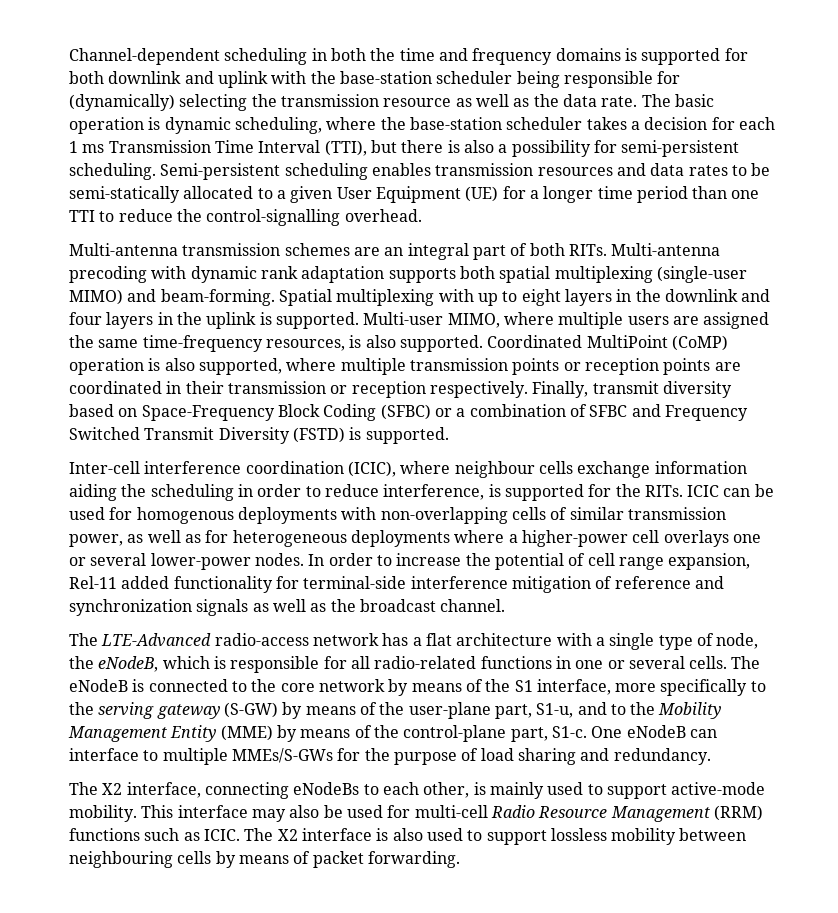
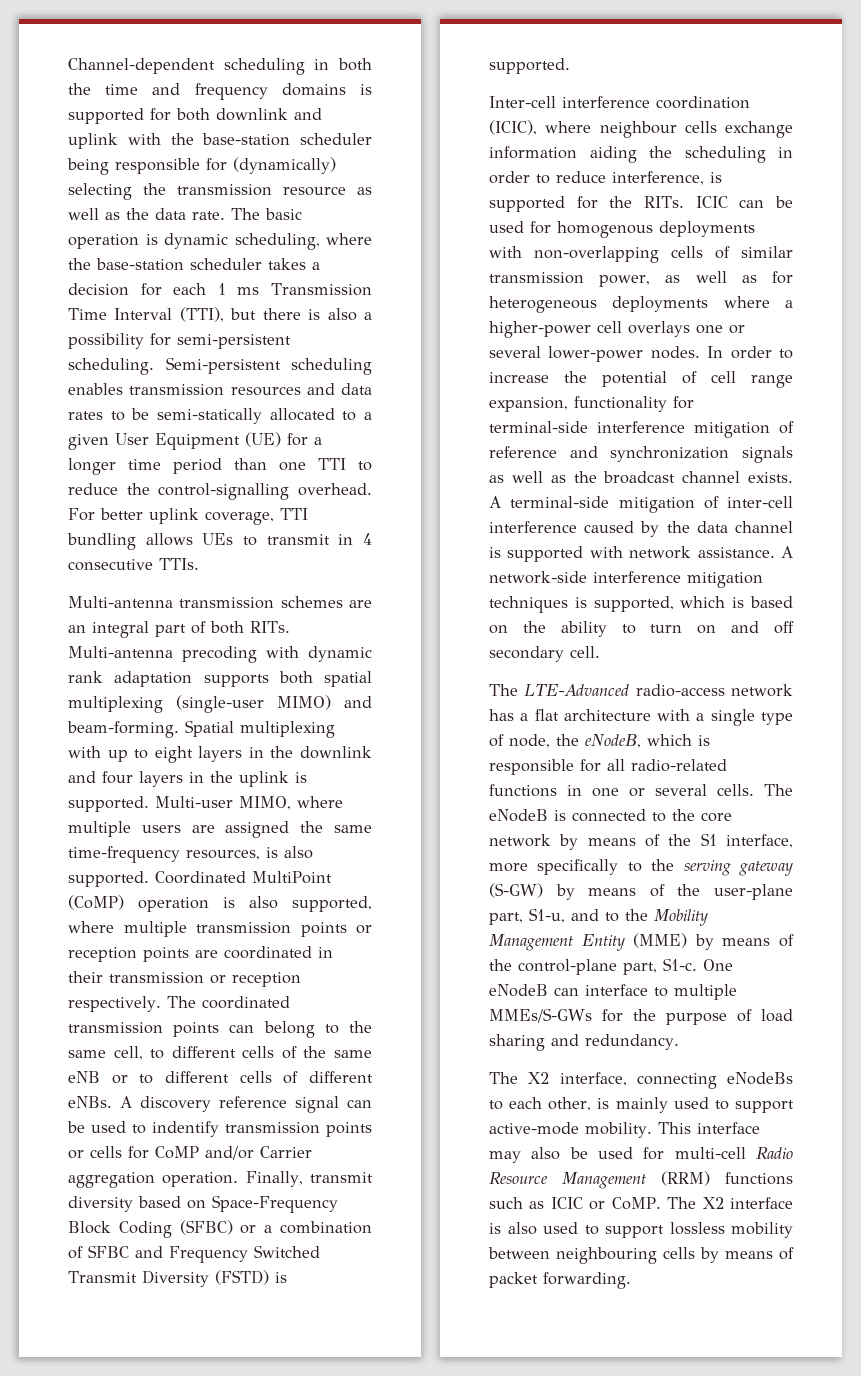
+ For better uplink coverage, TTI bundling allows UEs to transmit in 4 consecutive TTIs.
+ The coordinated transmission points can belong to the same cell, to different cells of the same eNB or to different cells of different eNBs. A discovery reference signal can be used to indentify transmission points or cells for CoMP and/or Carrier aggregation operation.
- In order to increase the potential of cell range expansion, Rel-11 added functionality for terminal-side interference mitigation of reference and synchronization signals as well as the broadcast channel.
+ In order to increase the potential of cell range expansion, functionality for terminal-side interference mitigation of reference and synchronization signals as well as the broadcast channel exists. A terminal-side mitigation of inter-cell interference caused by the data channel is supported with network assistance. A network-side interference mitigation techniques is supported, which is based on the ability to turn on and off secondary cell.
- This interface may also be used for multi-cell Radio Resource Management (RRM) functions such as ICIC.
+ This interface may also be used for multi-cell Radio Resource Management (RRM) functions such as ICIC or CoMP.

